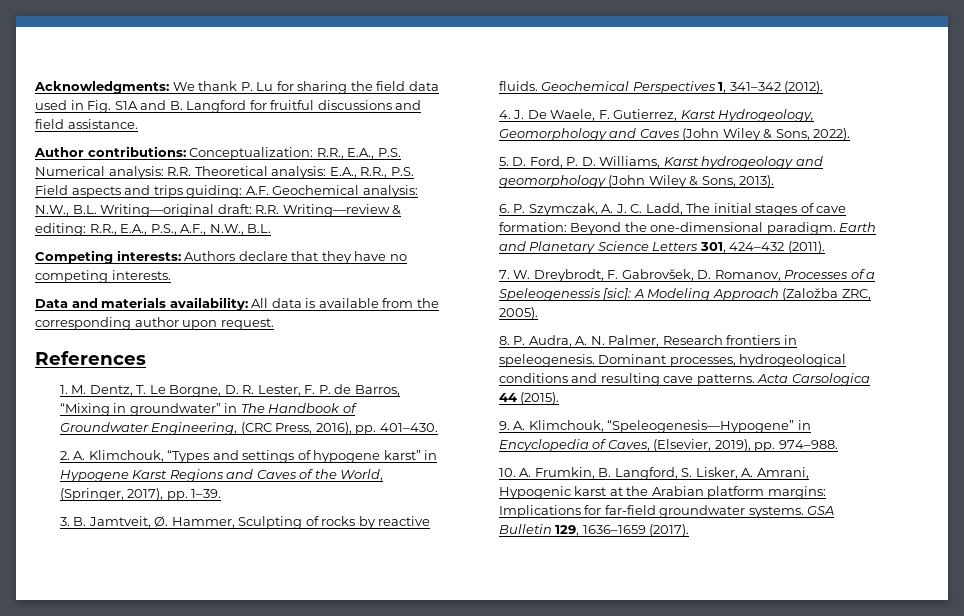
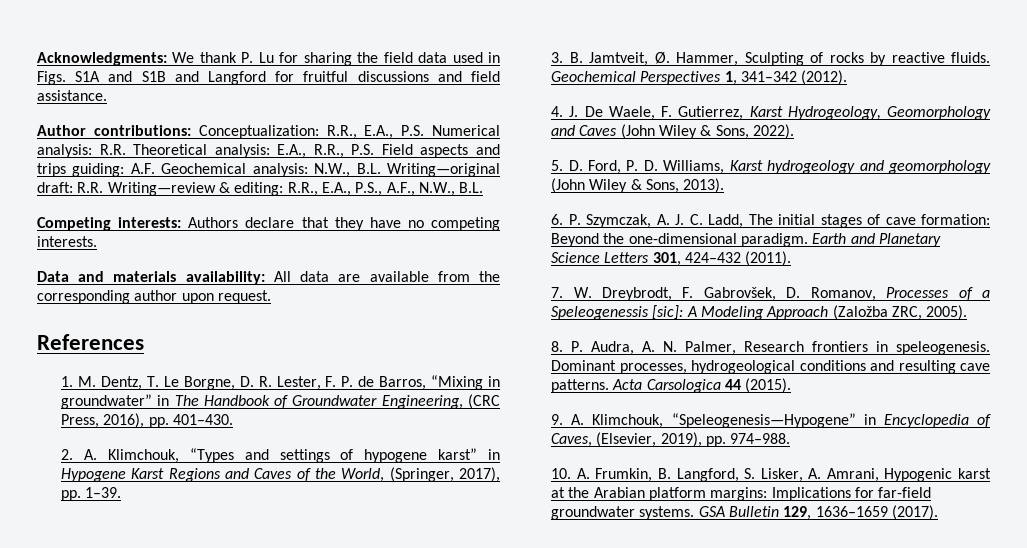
- Acknowledgments: We thank P. Lu for sharing the field data used in Fig. S1A and B. Langford for fruitful discussions and field assistance.
+ Acknowledgments: We thank P. Lu for sharing the field data used in Figs. S1A and S1B and Langford for fruitful discussions and field assistance.
- Data and materials availability: All data is available from the corresponding author upon request.
+ Data and materials availability: All data are available from the corresponding author upon request.

